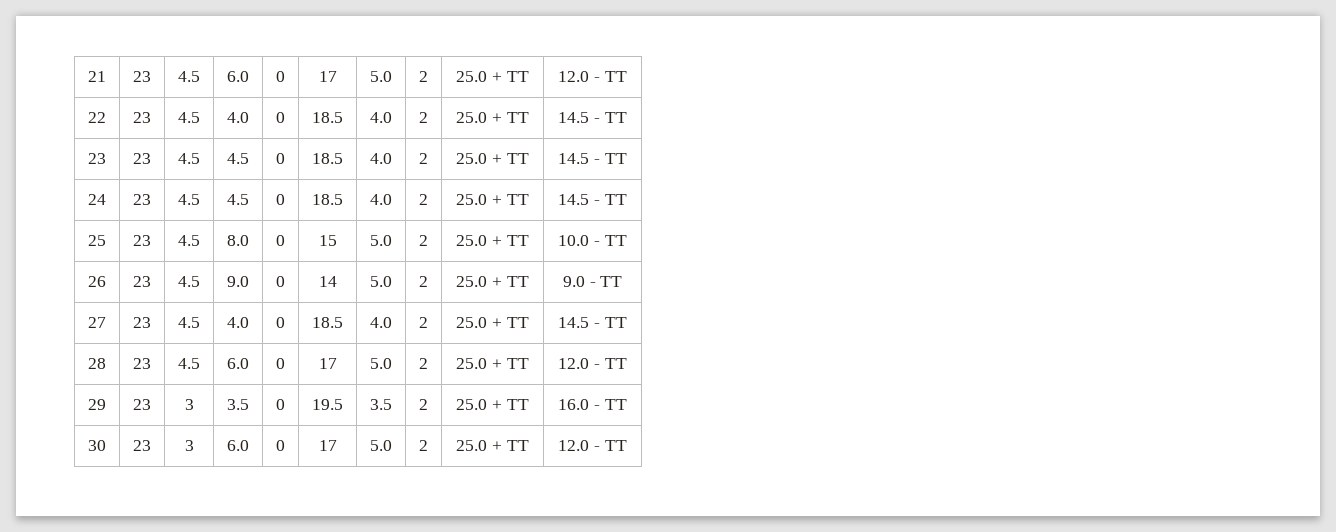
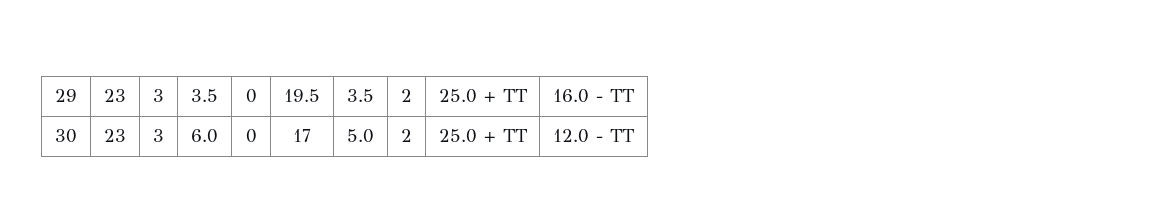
- 21 | 23 | 4.5 | 6.0 | 0 | 17 | 5.0 | 2 | 25.0 + TT | 12.0 - TT
- 22 | 23 | 4.5 | 4.0 | 0 | 18.5 | 4.0 | 2 | 25.0 + TT | 14.5 - TT
- 23 | 23 | 4.5 | 4.5 | 0 | 18.5 | 4.0 | 2 | 25.0 + TT | 14.5 - TT
- 24 | 23 | 4.5 | 4.5 | 0 | 18.5 | 4.0 | 2 | 25.0 + TT | 14.5 - TT
- 25 | 23 | 4.5 | 8.0 | 0 | 15 | 5.0 | 2 | 25.0 + TT | 10.0 - TT
- 26 | 23 | 4.5 | 9.0 | 0 | 14 | 5.0 | 2 | 25.0 + TT | 9.0 - TT
- 27 | 23 | 4.5 | 4.0 | 0 | 18.5 | 4.0 | 2 | 25.0 + TT | 14.5 - TT
- 28 | 23 | 4.5 | 6.0 | 0 | 17 | 5.0 | 2 | 25.0 + TT | 12.0 - TT

